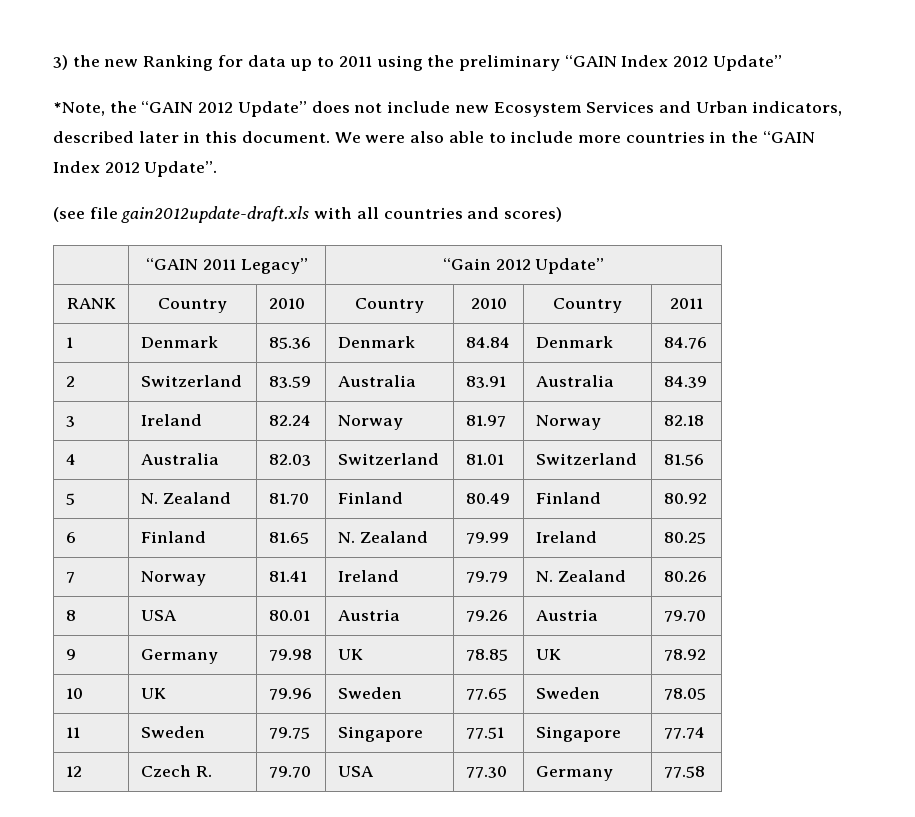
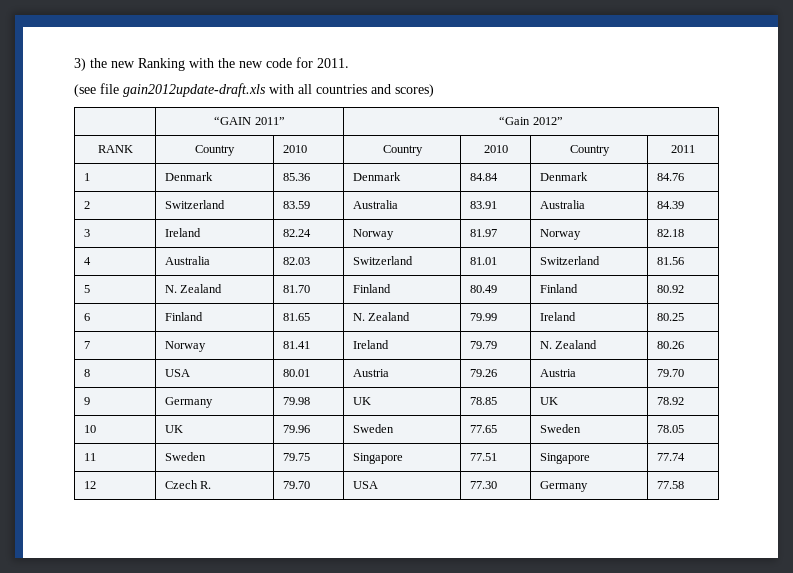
- 3) the new Ranking for data up to 2011 using the preliminary “GAIN Index 2012 Update”
- *Note, the “GAIN 2012 Update” does not include new Ecosystem Services and Urban indicators, described later in this document. We were also able to include more countries in the “GAIN Index 2012 Update”.
+ 3) the new Ranking with the new code for 2011.
- | “GAIN 2011 Legacy” | “Gain 2012 Update”
+ | “GAIN 2011” | “Gain 2012”

